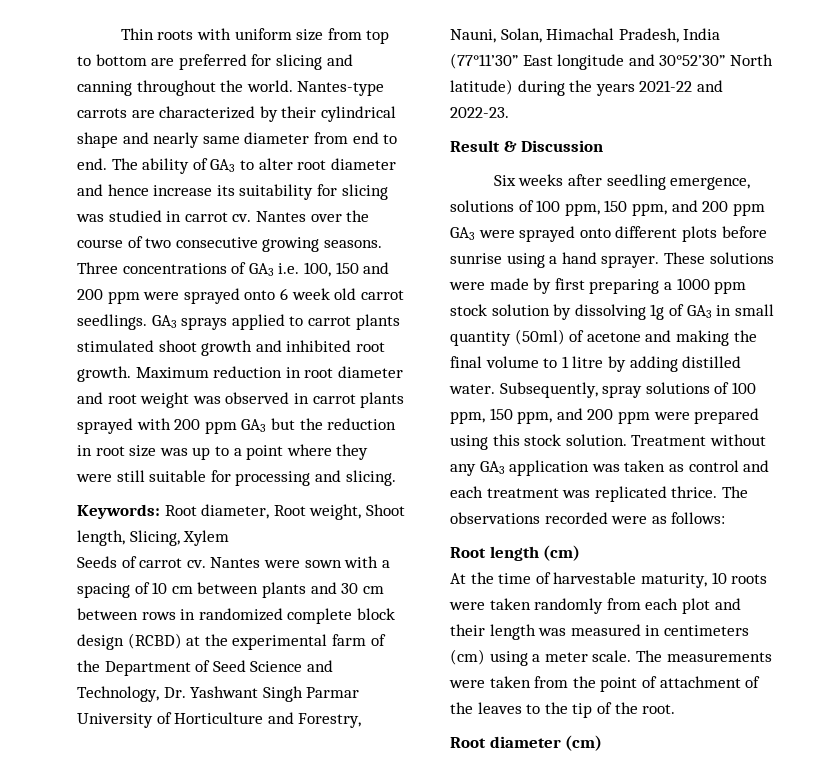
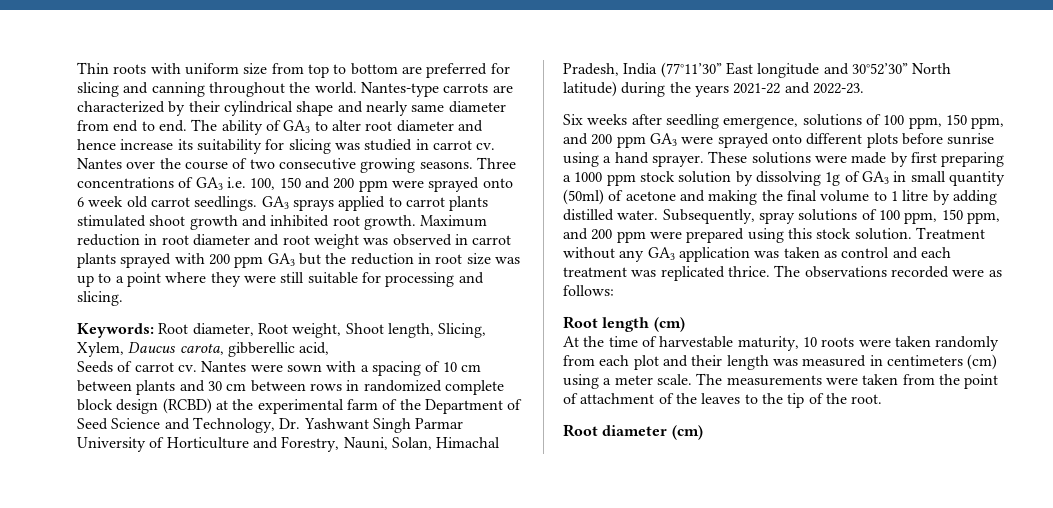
- Keywords: Root diameter, Root weight, Shoot length, Slicing, Xylem
+ Keywords: Root diameter, Root weight, Shoot length, Slicing, Xylem, Daucus carota, gibberellic acid,
- Result & Discussion

